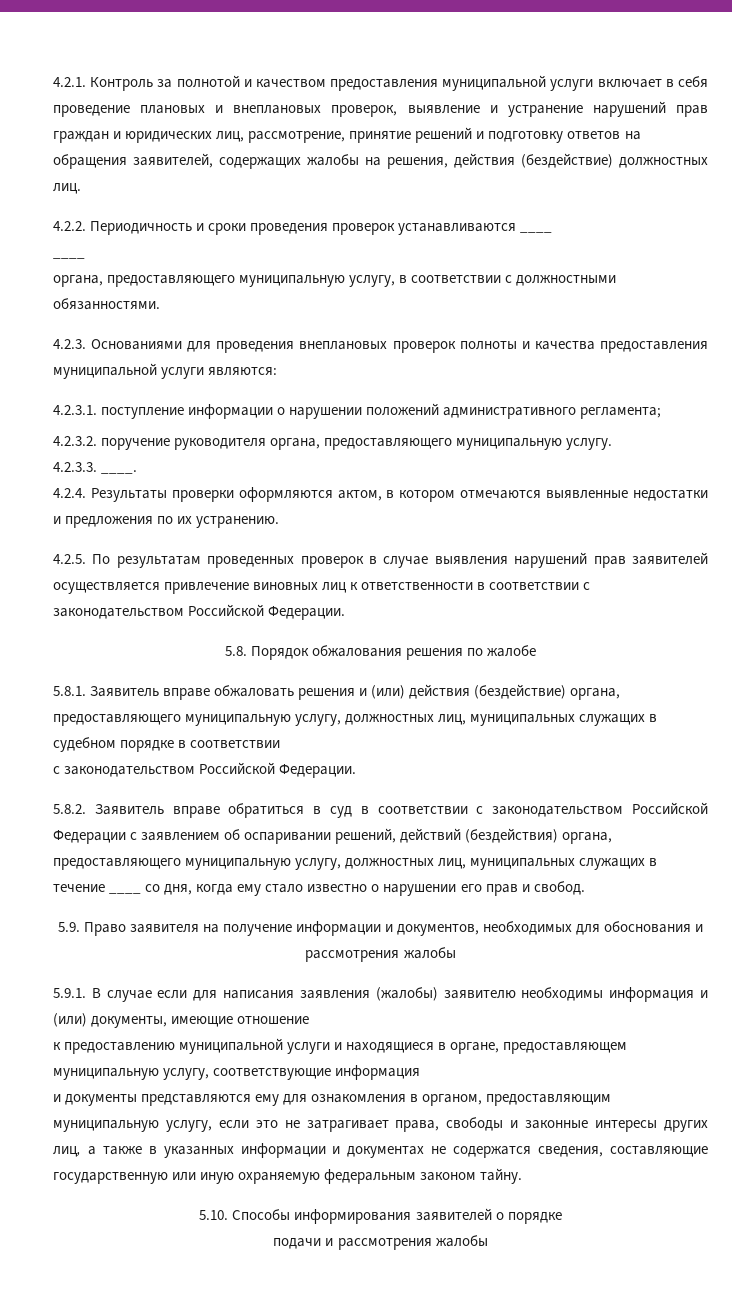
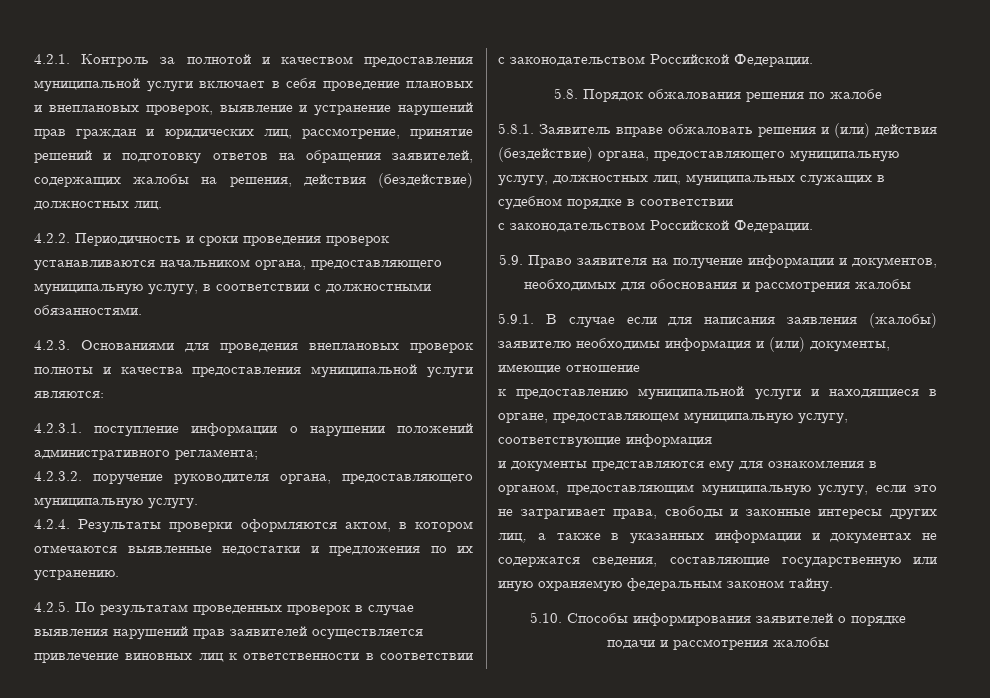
- 4.2.2. Периодичность и сроки проведения проверок устанавливаются ____
- ____
- органа, предоставляющего муниципальную услугу, в соответствии с должностными обязанностями.
+ 4.2.2. Периодичность и сроки проведения проверок устанавливаются начальником органа, предоставляющего муниципальную услугу, в соответствии с должностными обязанностями.
- 4.2.3.3. ____.
- 5.8.2. Заявитель вправе обратиться в суд в соответствии с законодательством Российской Федерации с заявлением об оспаривании решений, действий (бездействия) органа, предоставляющего муниципальную услугу, должностных лиц, муниципальных служащих в течение ____ со дня, когда ему стало известно о нарушении его прав и свобод.

